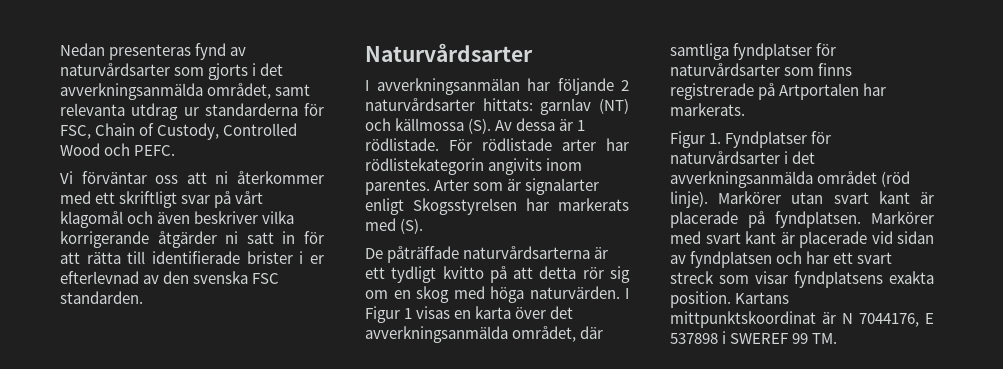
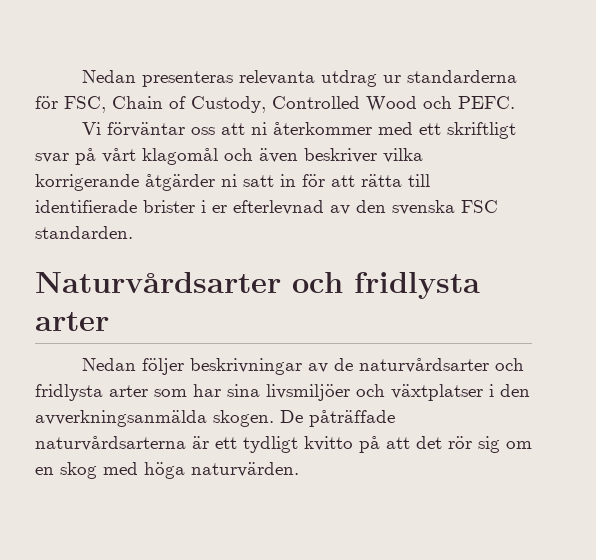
- Nedan presenteras fynd av naturvårdsarter som gjorts i det avverkningsanmälda området, samt relevanta utdrag ur standarderna för FSC, Chain of Custody, Controlled Wood och PEFC.
+ Nedan presenteras relevanta utdrag ur standarderna för FSC, Chain of Custody, Controlled Wood och PEFC.
- Naturvårdsarter
- I avverkningsanmälan har följande 2 naturvårdsarter hittats: garnlav (NT) och källmossa (S). Av dessa är 1 rödlistade. För rödlistade arter har rödlistekategorin angivits inom parentes. Arter som är signalarter enligt Skogsstyrelsen har markerats med (S).
- De påträffade naturvårdsarterna är ett tydligt kvitto på att detta rör sig om en skog med höga naturvärden. I Figur 1 visas en karta över det avverkningsanmälda området, där samtliga fyndplatser för naturvårdsarter som finns registrerade på Artportalen har markerats.
- Figur 1. Fyndplatser för naturvårdsarter i det avverkningsanmälda området (röd linje). Markörer utan svart kant är placerade på fyndplatsen. Markörer med svart kant är placerade vid sidan av fyndplatsen och har ett svart streck som visar fyndplatsens exakta position. Kartans mittpunktskoordinat är N 7044176, E 537898 i SWEREF 99 TM.
+ Naturvårdsarter och fridlysta arter
+ Nedan följer beskrivningar av de naturvårdsarter och fridlysta arter som har sina livsmiljöer och växtplatser i den avverkningsanmälda skogen. De påträffade naturvårdsarterna är ett tydligt kvitto på att det rör sig om en skog med höga naturvärden.

